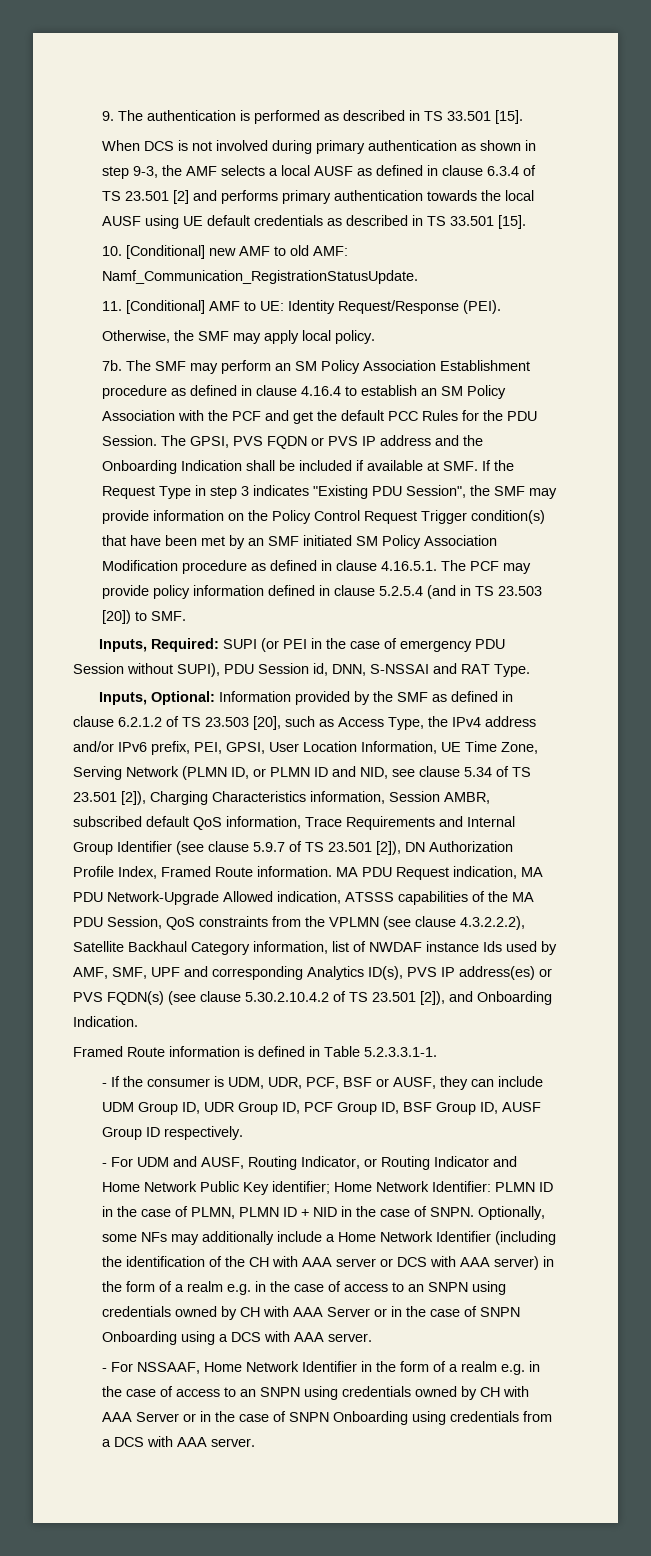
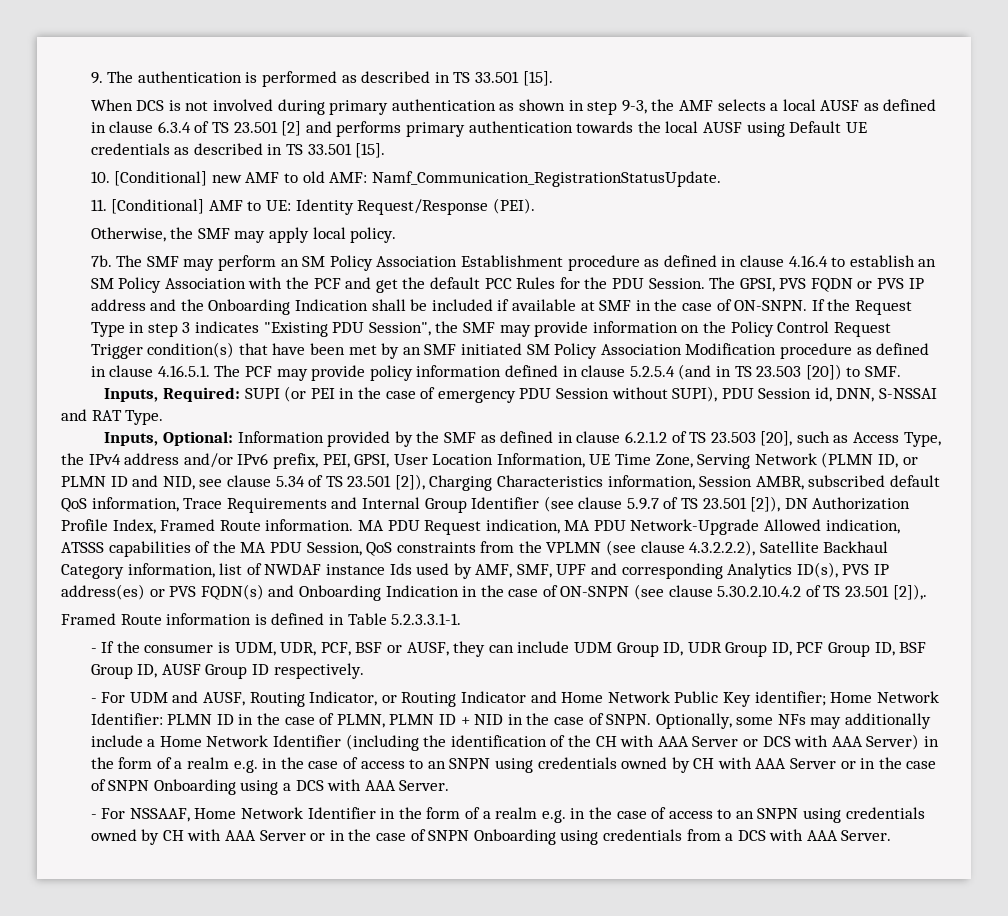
- When DCS is not involved during primary authentication as shown in step 9-3, the AMF selects a local AUSF as defined in clause 6.3.4 of TS 23.501 [2] and performs primary authentication towards the local AUSF using UE default credentials as described in TS 33.501 [15].
+ When DCS is not involved during primary authentication as shown in step 9-3, the AMF selects a local AUSF as defined in clause 6.3.4 of TS 23.501 [2] and performs primary authentication towards the local AUSF using Default UE credentials as described in TS 33.501 [15].
- The GPSI, PVS FQDN or PVS IP address and the Onboarding Indication shall be included if available at SMF. If the Request Type in step 3 indicates "Existing PDU Session", the SMF may provide information on the Policy Control Request Trigger condition(s) that have been met by an SMF initiated SM Policy Association Modification procedure as defined in clause 4.16.5.1. The PCF may provide policy information defined in clause 5.2.5.4 (and in TS 23.503 [20]) to SMF.
+ The GPSI, PVS FQDN or PVS IP address and the Onboarding Indication shall be included if available at SMF in the case of ON-SNPN. If the Request Type in step 3 indicates "Existing PDU Session", the SMF may provide information on the Policy Control Request Trigger condition(s) that have been met by an SMF initiated SM Policy Association Modification procedure as defined in clause 4.16.5.1. The PCF may provide policy information defined in clause 5.2.5.4 (and in TS 23.503 [20]) to SMF.
- MA PDU Request indication, MA PDU Network-Upgrade Allowed indication, ATSSS capabilities of the MA PDU Session, QoS constraints from the VPLMN (see clause 4.3.2.2.2), Satellite Backhaul Category information, list of NWDAF instance Ids used by AMF, SMF, UPF and corresponding Analytics ID(s), PVS IP address(es) or PVS FQDN(s) (see clause 5.30.2.10.4.2 of TS 23.501 [2]), and Onboarding Indication.
+ MA PDU Request indication, MA PDU Network-Upgrade Allowed indication, ATSSS capabilities of the MA PDU Session, QoS constraints from the VPLMN (see clause 4.3.2.2.2), Satellite Backhaul Category information, list of NWDAF instance Ids used by AMF, SMF, UPF and corresponding Analytics ID(s), PVS IP address(es) or PVS FQDN(s) and Onboarding Indication in the case of ON-SNPN (see clause 5.30.2.10.4.2 of TS 23.501 [2]),.
- Optionally, some NFs may additionally include a Home Network Identifier (including the identification of the CH with AAA server or DCS with AAA server) in the form of a realm e.g. in the case of access to an SNPN using credentials owned by CH with AAA Server or in the case of SNPN Onboarding using a DCS with AAA server.
+ Optionally, some NFs may additionally include a Home Network Identifier (including the identification of the CH with AAA Server or DCS with AAA Server) in the form of a realm e.g. in the case of access to an SNPN using credentials owned by CH with AAA Server or in the case of SNPN Onboarding using a DCS with AAA Server.
- - For NSSAAF, Home Network Identifier in the form of a realm e.g. in the case of access to an SNPN using credentials owned by CH with AAA Server or in the case of SNPN Onboarding using credentials from a DCS with AAA server.
+ - For NSSAAF, Home Network Identifier in the form of a realm e.g. in the case of access to an SNPN using credentials owned by CH with AAA Server or in the case of SNPN Onboarding using credentials from a DCS with AAA Server.

